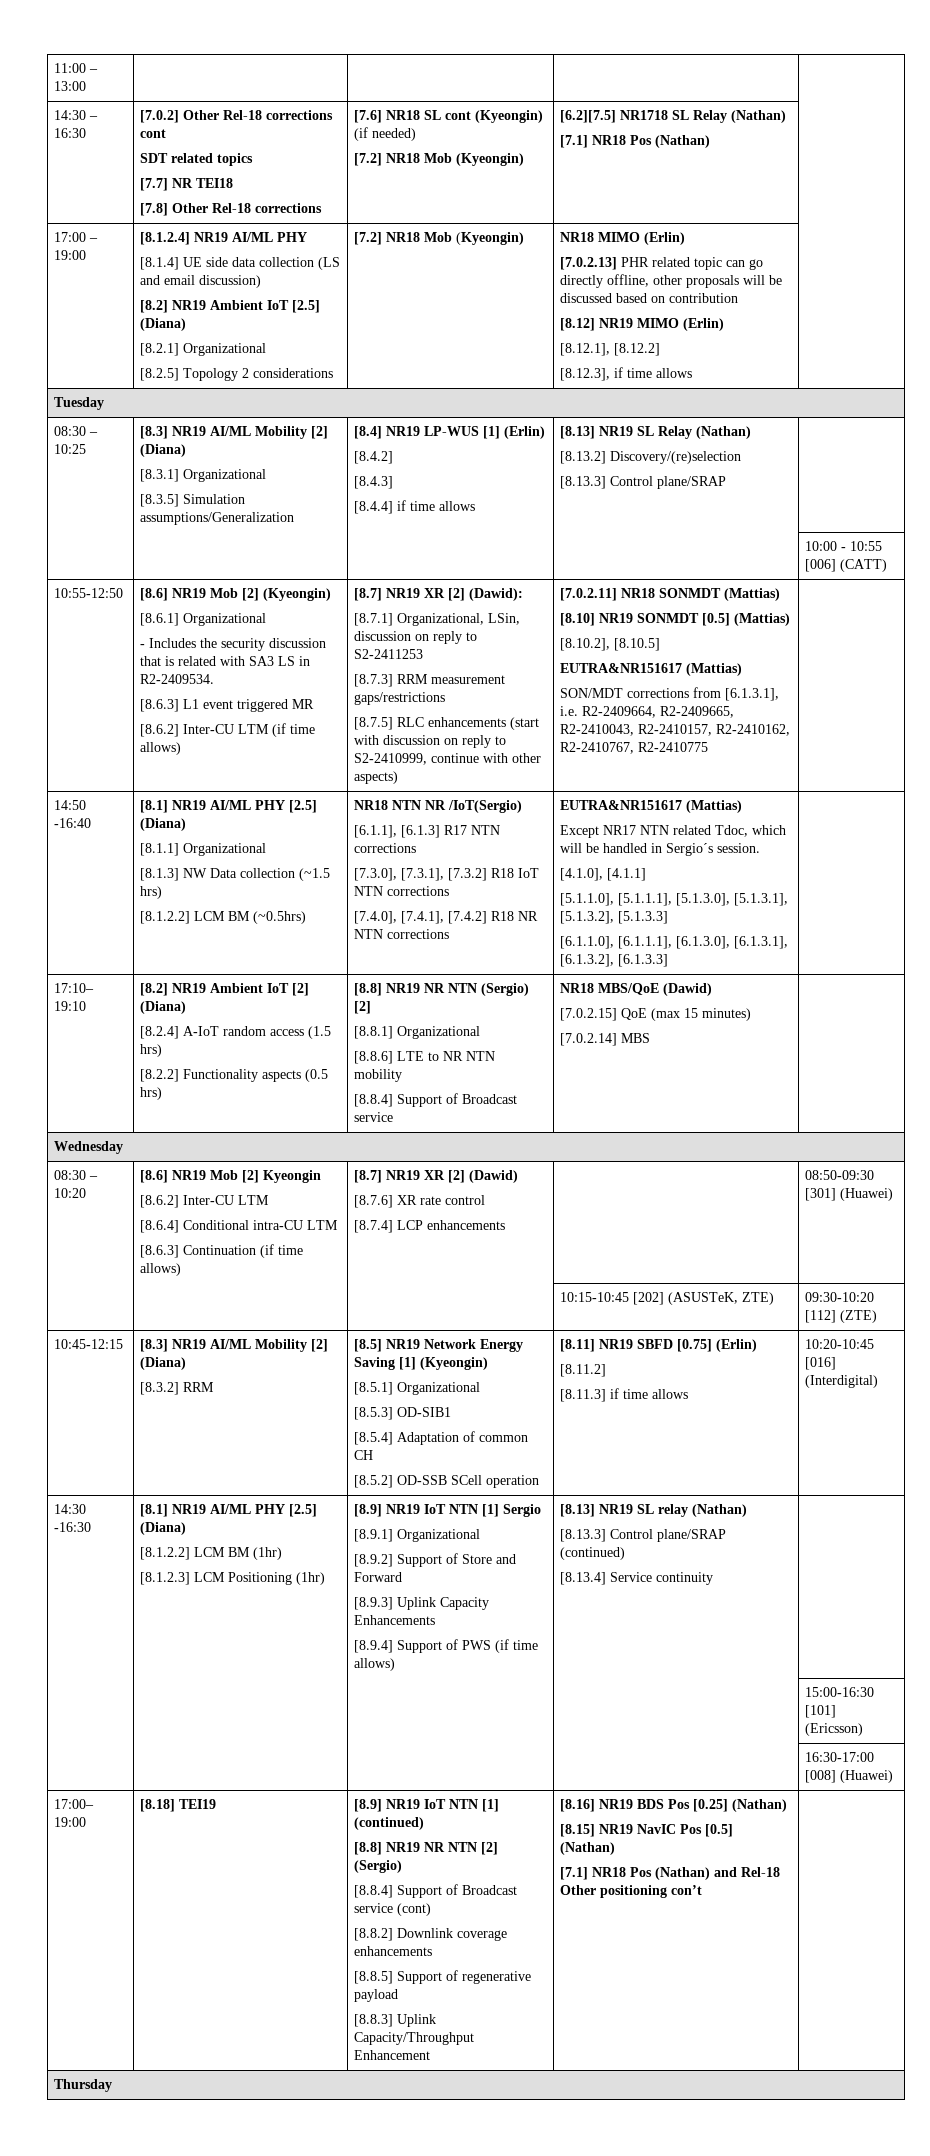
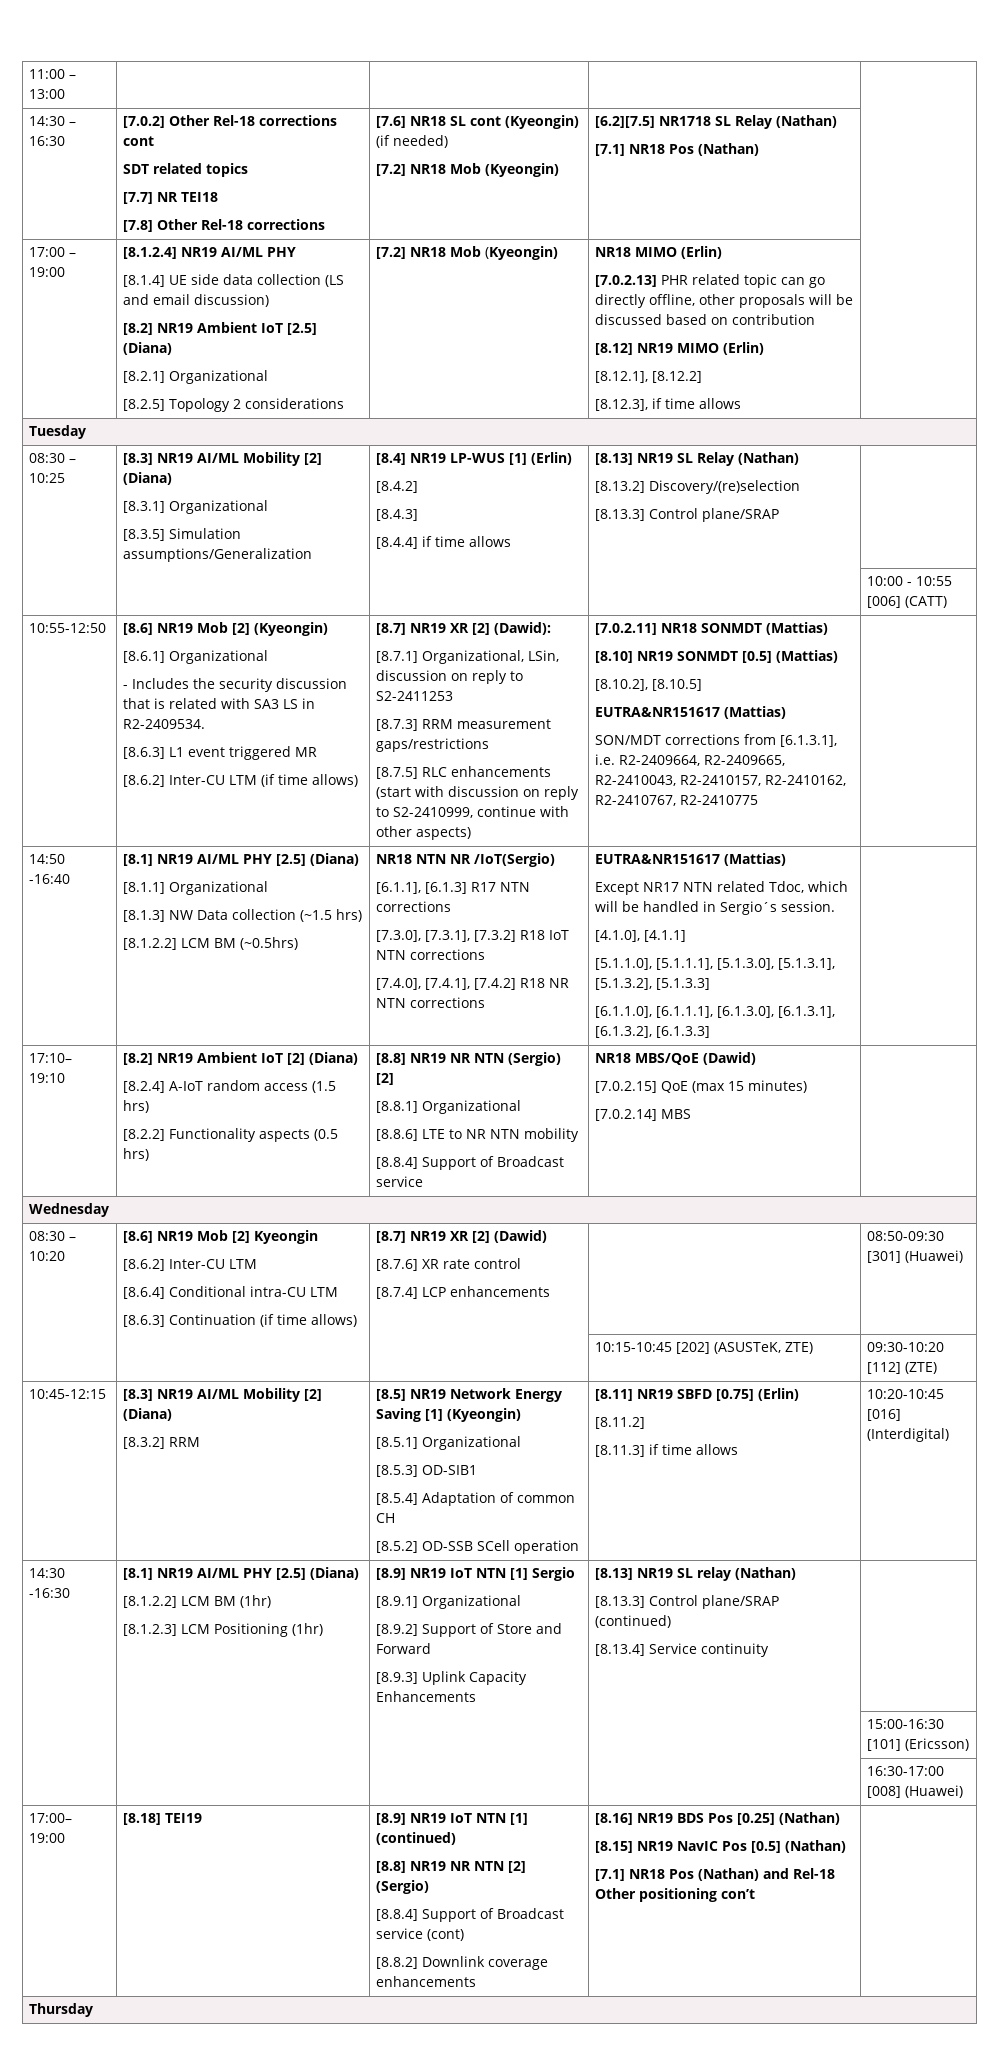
- [8.9.4] Support of PWS (if time allows)
- [8.8.5] Support of regenerative payload
- [8.8.3] Uplink Capacity/Throughput Enhancement

